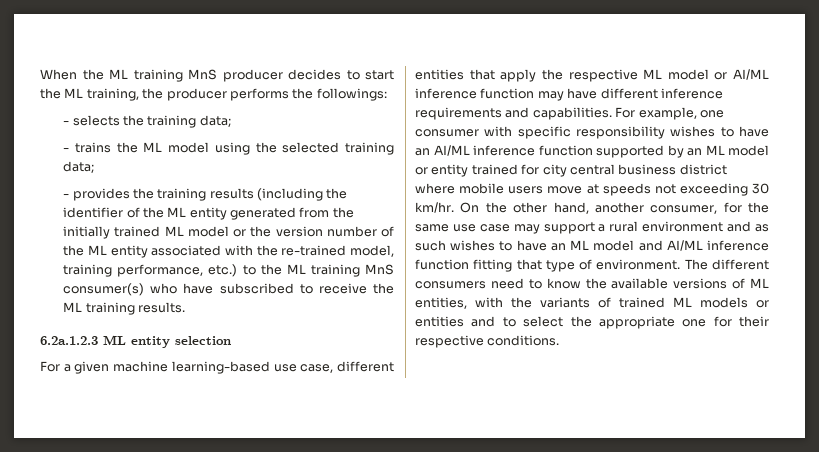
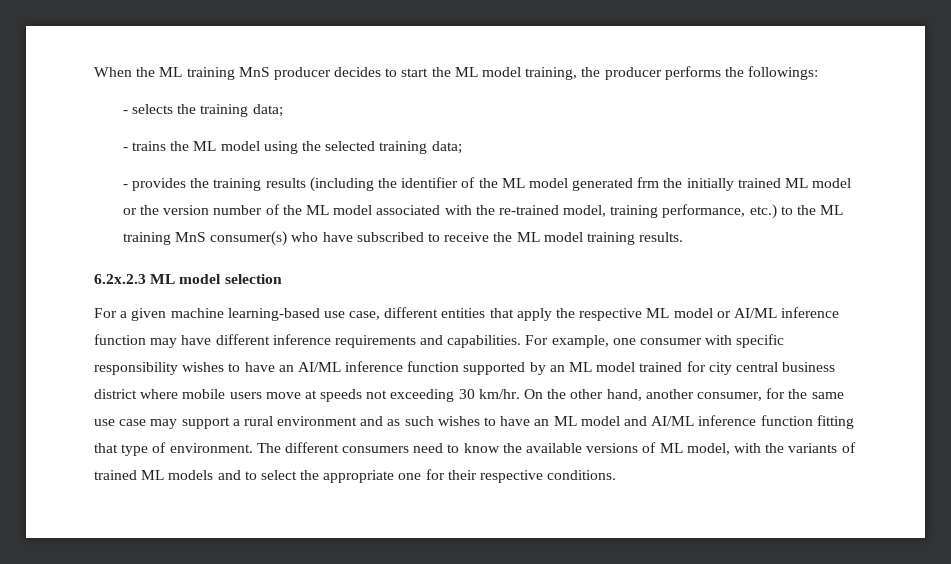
- When the ML training MnS producer decides to start the ML training, the producer performs the followings:
+ When the ML training MnS producer decides to start the ML model training, the producer performs the followings:
- - provides the training results (including the identifier of the ML entity generated from the initially trained ML model or the version number of the ML entity associated with the re-trained model, training performance, etc.) to the ML training MnS consumer(s) who have subscribed to receive the ML training results.
+ - provides the training results (including the identifier of the ML model generated frm the initially trained ML model or the version number of the ML model associated with the re-trained model, training performance, etc.) to the ML training MnS consumer(s) who have subscribed to receive the ML model training results.
- 6.2a.1.2.3 ML entity selection
+ 6.2x.2.3 ML model selection
- For example, one consumer with specific responsibility wishes to have an AI/ML inference function supported by an ML model or entity trained for city central business district where mobile users move at speeds not exceeding 30 km/hr.
+ For example, one consumer with specific responsibility wishes to have an AI/ML inference function supported by an ML model trained for city central business district where mobile users move at speeds not exceeding 30 km/hr.
- The different consumers need to know the available versions of ML entities, with the variants of trained ML models or entities and to select the appropriate one for their respective conditions.
+ The different consumers need to know the available versions of ML model, with the variants of trained ML models and to select the appropriate one for their respective conditions.

